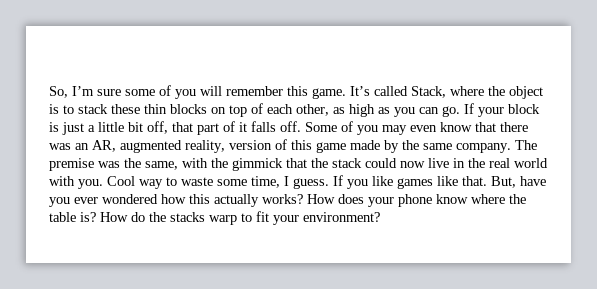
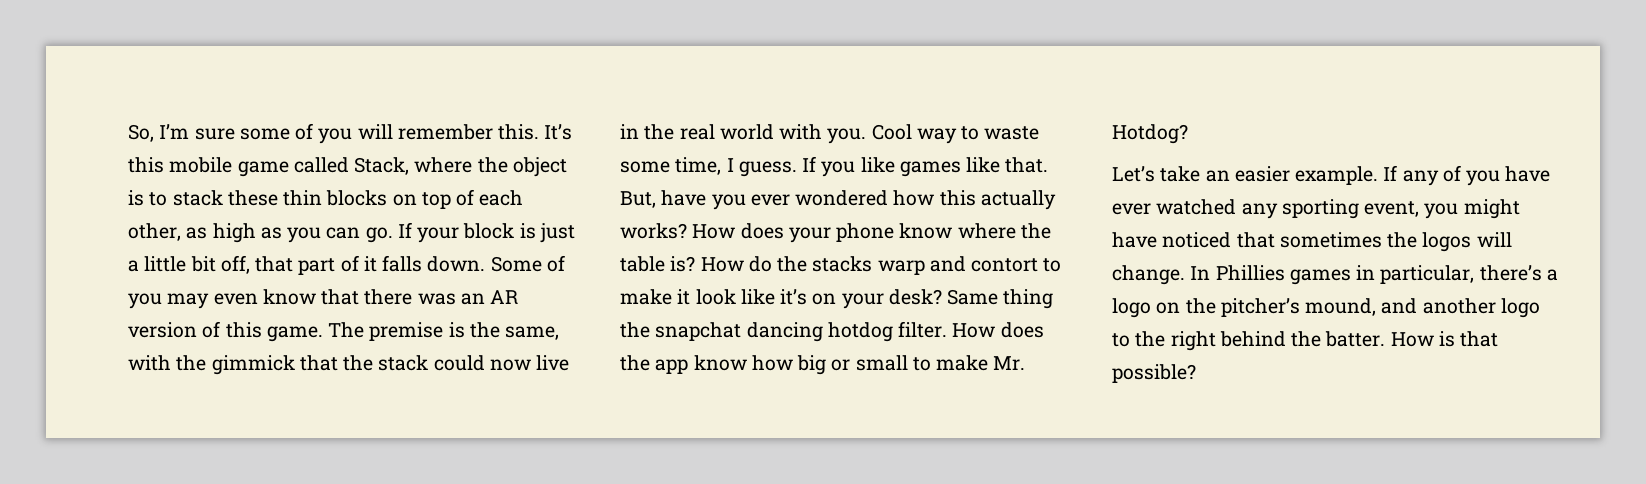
- So, I’m sure some of you will remember this game. It’s called Stack, where the object is to stack these thin blocks on top of each other, as high as you can go.
+ So, I’m sure some of you will remember this. It’s this mobile game called Stack, where the object is to stack these thin blocks on top of each other, as high as you can go.
- If your block is just a little bit off, that part of it falls off.
+ If your block is just a little bit off, that part of it falls down.
- Some of you may even know that there was an AR, augmented reality, version of this game made by the same company.
+ Some of you may even know that there was an AR version of this game.
- The premise was the same, with the gimmick that the stack could now live in the real world with you.
+ The premise is the same, with the gimmick that the stack could now live in the real world with you.
- How do the stacks warp to fit your environment?
+ How do the stacks warp and contort to make it look like it’s on your desk? Same thing the snapchat dancing hotdog filter. How does the app know how big or small to make Mr. Hotdog?
+ Let’s take an easier example. If any of you have ever watched any sporting event, you might have noticed that sometimes the logos will change. In Phillies games in particular, there’s a logo on the pitcher’s mound, and another logo to the right behind the batter. How is that possible?

